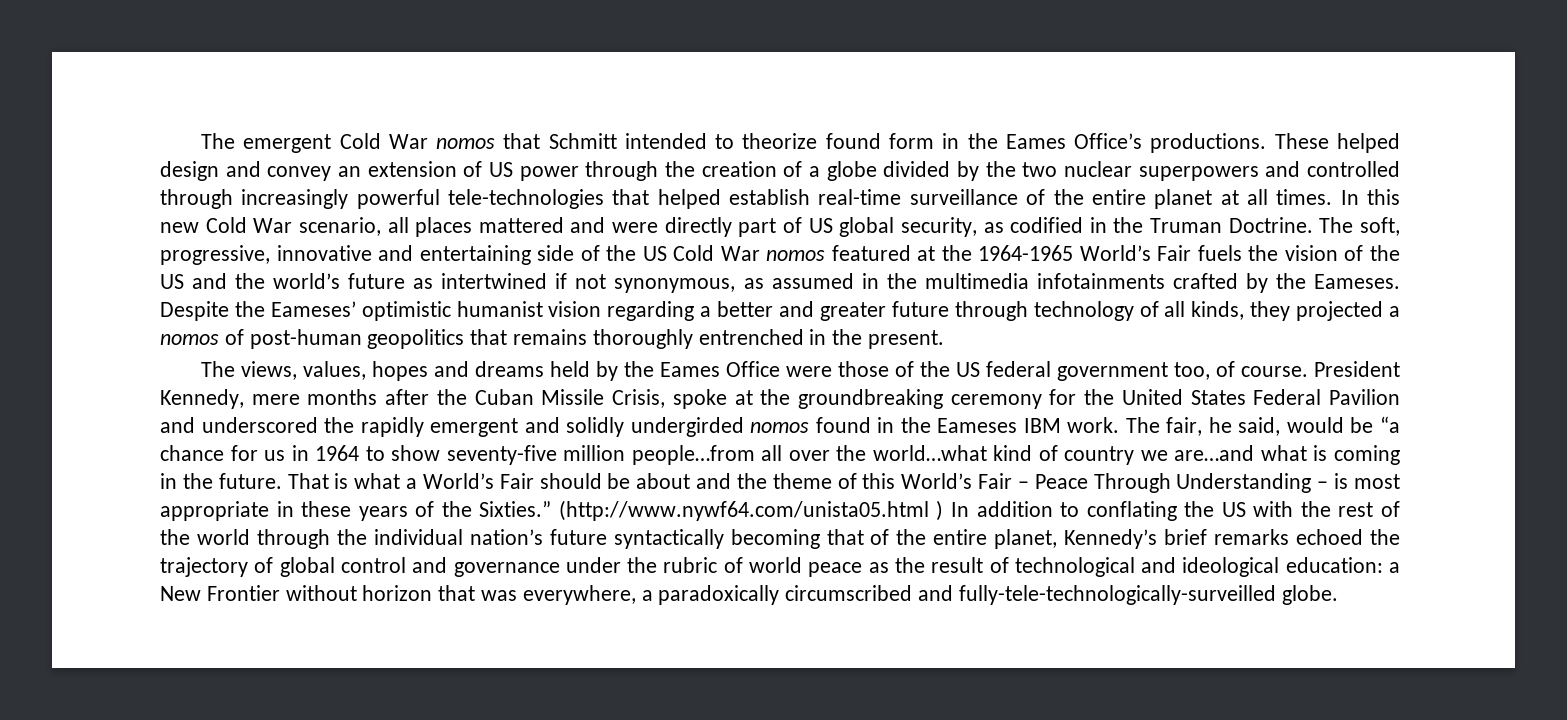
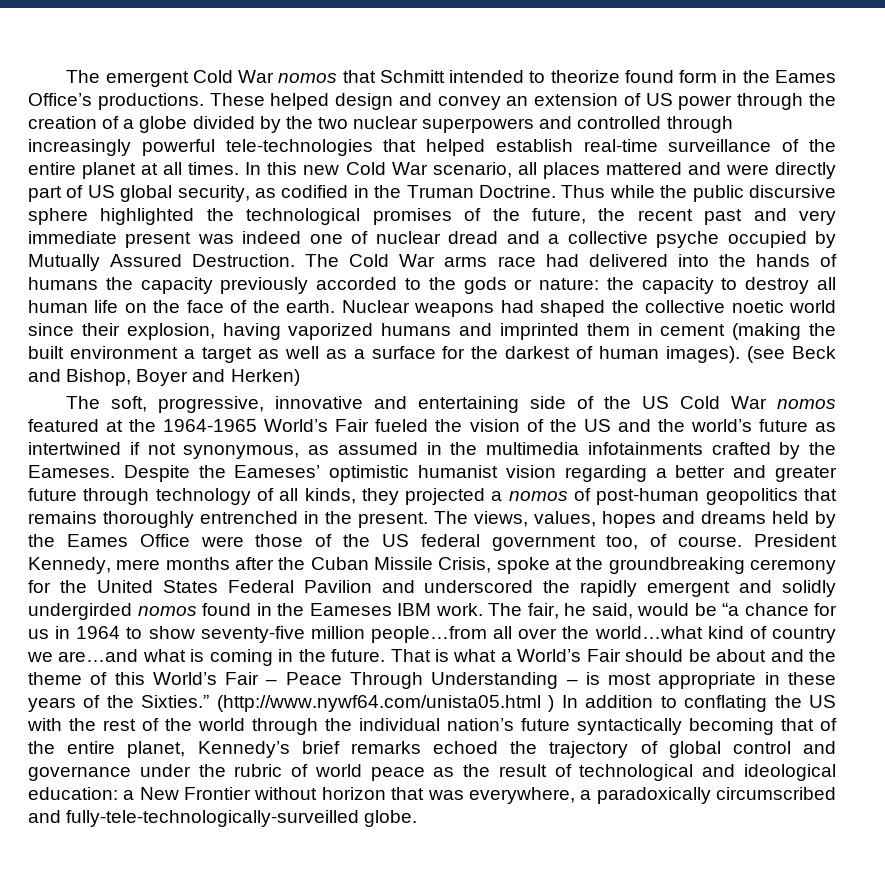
- In this new Cold War scenario, all places mattered and were directly part of US global security, as codified in the Truman Doctrine. The soft, progressive, innovative and entertaining side of the US Cold War nomos featured at the 1964-1965 World’s Fair fuels the vision of the US and the world’s future as intertwined if not synonymous, as assumed in the multimedia infotainments crafted by the Eameses.
+ In this new Cold War scenario, all places mattered and were directly part of US global security, as codified in the Truman Doctrine. Thus while the public discursive sphere highlighted the technological promises of the future, the recent past and very immediate present was indeed one of nuclear dread and a collective psyche occupied by Mutually Assured Destruction. The Cold War arms race had delivered into the hands of humans the capacity previously accorded to the gods or nature: the capacity to destroy all human life on the face of the earth. Nuclear weapons had shaped the collective noetic world since their explosion, having vaporized humans and imprinted them in cement (making the built environment a target as well as a surface for the darkest of human images). (see Beck and Bishop, Boyer and Herken)
+ The soft, progressive, innovative and entertaining side of the US Cold War nomos featured at the 1964-1965 World’s Fair fueled the vision of the US and the world’s future as intertwined if not synonymous, as assumed in the multimedia infotainments crafted by the Eameses.
- Despite the Eameses’ optimistic humanist vision regarding a better and greater future through technology of all kinds, they projected a nomos of post-human geopolitics that remains thoroughly entrenched in the present.
- The views, values, hopes and dreams held by the Eames Office were those of the US federal government too, of course.
+ Despite the Eameses’ optimistic humanist vision regarding a better and greater future through technology of all kinds, they projected a nomos of post-human geopolitics that remains thoroughly entrenched in the present. The views, values, hopes and dreams held by the Eames Office were those of the US federal government too, of course.

